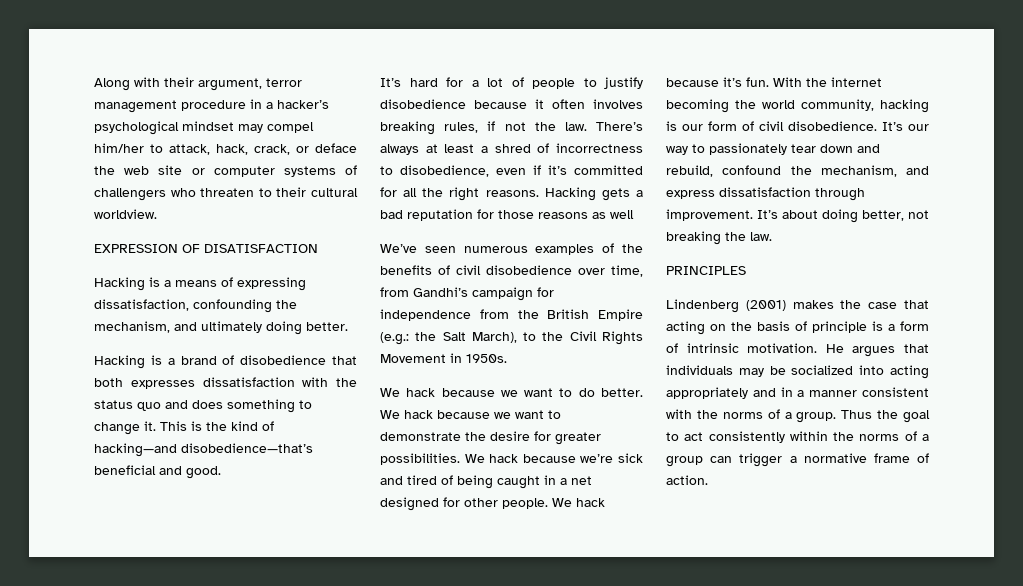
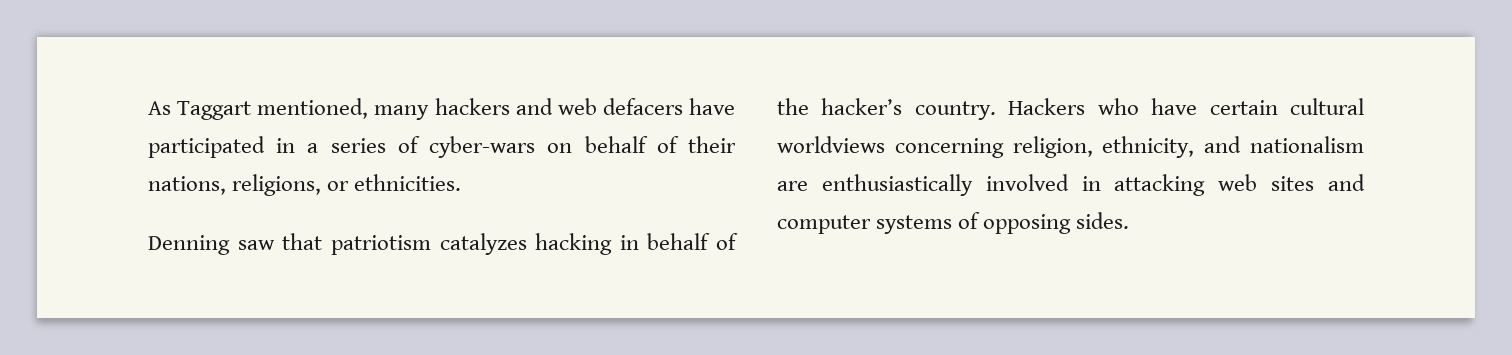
- Along with their argument, terror management procedure in a hacker’s psychological mindset may compel him/her to attack, hack, crack, or deface the web site or computer systems of challengers who threaten to their cultural worldview.
- EXPRESSION OF DISATISFACTION
- Hacking is a means of expressing dissatisfaction, confounding the mechanism, and ultimately doing better.
- Hacking is a brand of disobedience that both expresses dissatisfaction with the status quo and does something to change it. This is the kind of hacking—and disobedience—that’s beneficial and good.
- It’s hard for a lot of people to justify disobedience because it often involves breaking rules, if not the law. There’s always at least a shred of incorrectness to disobedience, even if it’s committed for all the right reasons. Hacking gets a bad reputation for those reasons as well
- We’ve seen numerous examples of the benefits of civil disobedience over time, from Gandhi’s campaign for independence from the British Empire (e.g.: the Salt March), to the Civil Rights Movement in 1950s.
- We hack because we want to do better. We hack because we want to demonstrate the desire for greater possibilities. We hack because we’re sick and tired of being caught in a net designed for other people. We hack because it’s fun. With the internet becoming the world community, hacking is our form of civil disobedience. It’s our way to passionately tear down and rebuild, confound the mechanism, and express dissatisfaction through improvement. It’s about doing better, not breaking the law.
- PRINCIPLES
- Lindenberg (2001) makes the case that acting on the basis of principle is a form of intrinsic motivation. He argues that individuals may be socialized into acting appropriately and in a manner consistent with the norms of a group. Thus the goal to act consistently within the norms of a group can trigger a normative frame of action.
+ As Taggart mentioned, many hackers and web defacers have participated in a series of cyber-wars on behalf of their nations, religions, or ethnicities.
+ Denning saw that patriotism catalyzes hacking in behalf of the hacker’s country. Hackers who have certain cultural worldviews concerning religion, ethnicity, and nationalism are enthusiastically involved in attacking web sites and computer systems of opposing sides.

